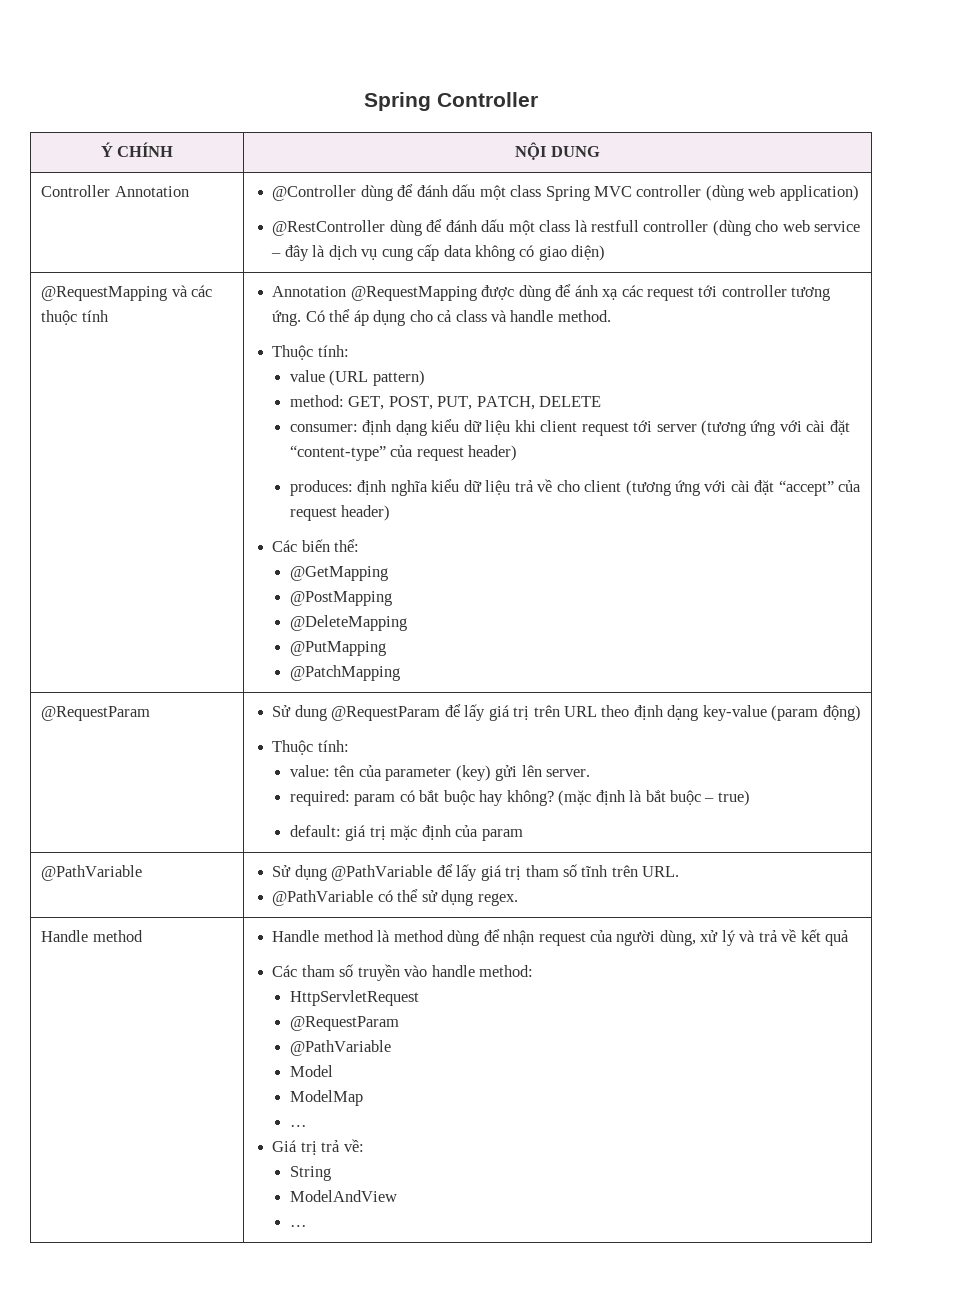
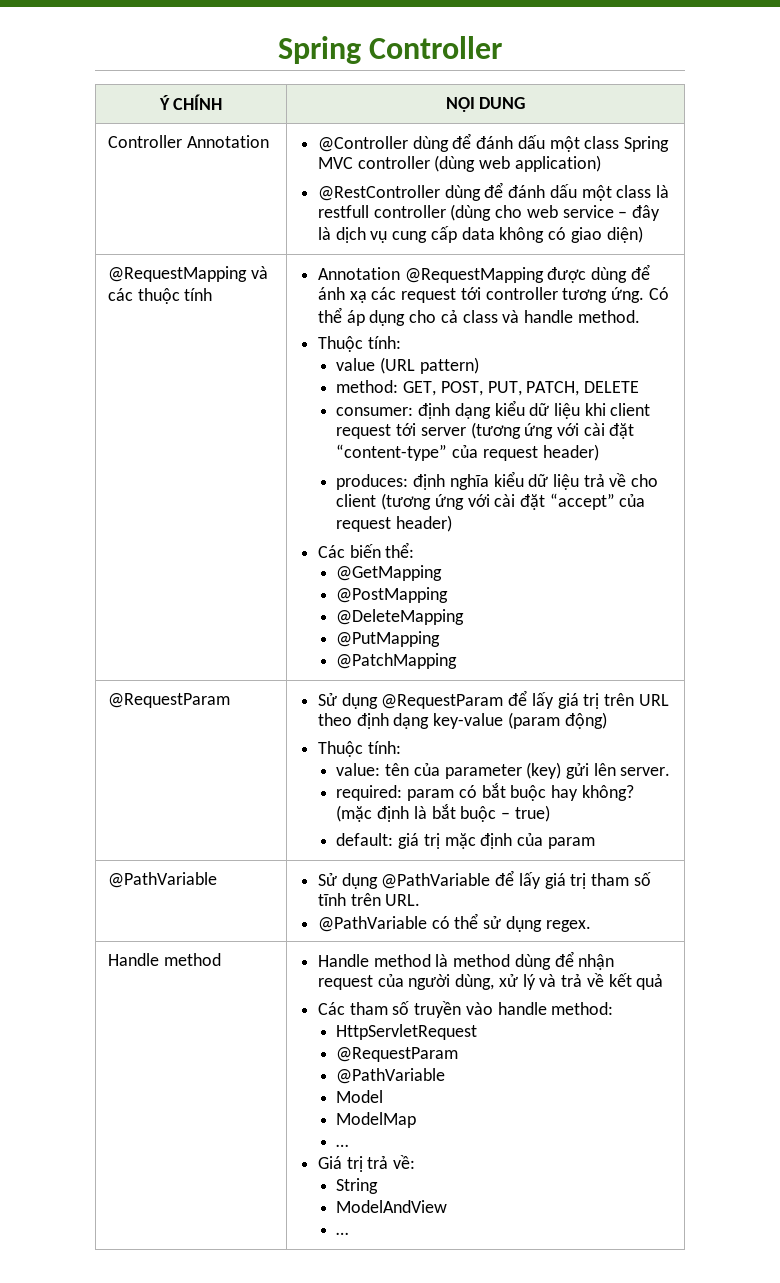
- Sử dung @RequestParam để lấy giá trị trên URL theo định dạng key-value (param động)
+ Sử dụng @RequestParam để lấy giá trị trên URL theo định dạng key-value (param động)

